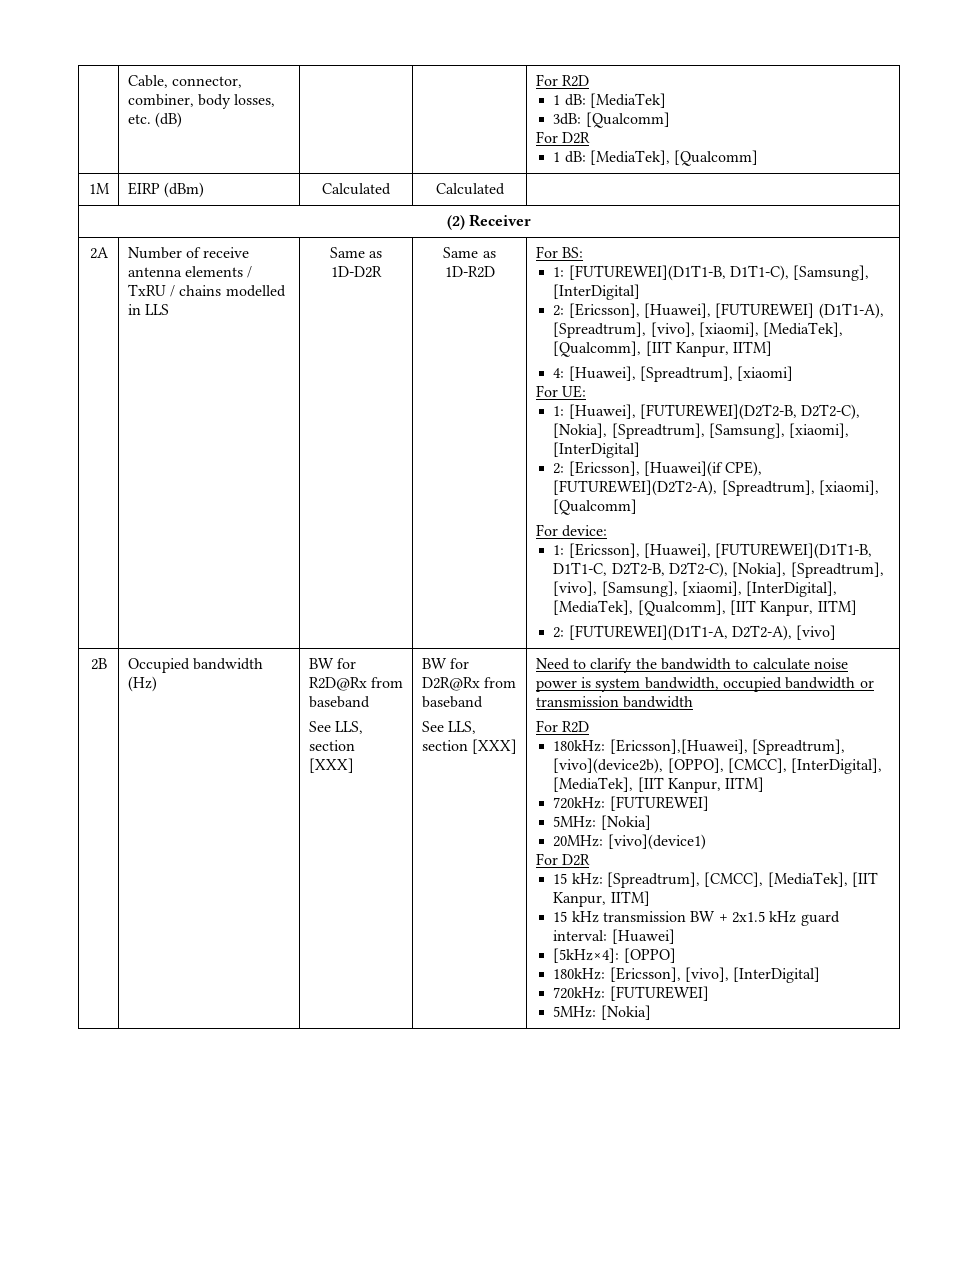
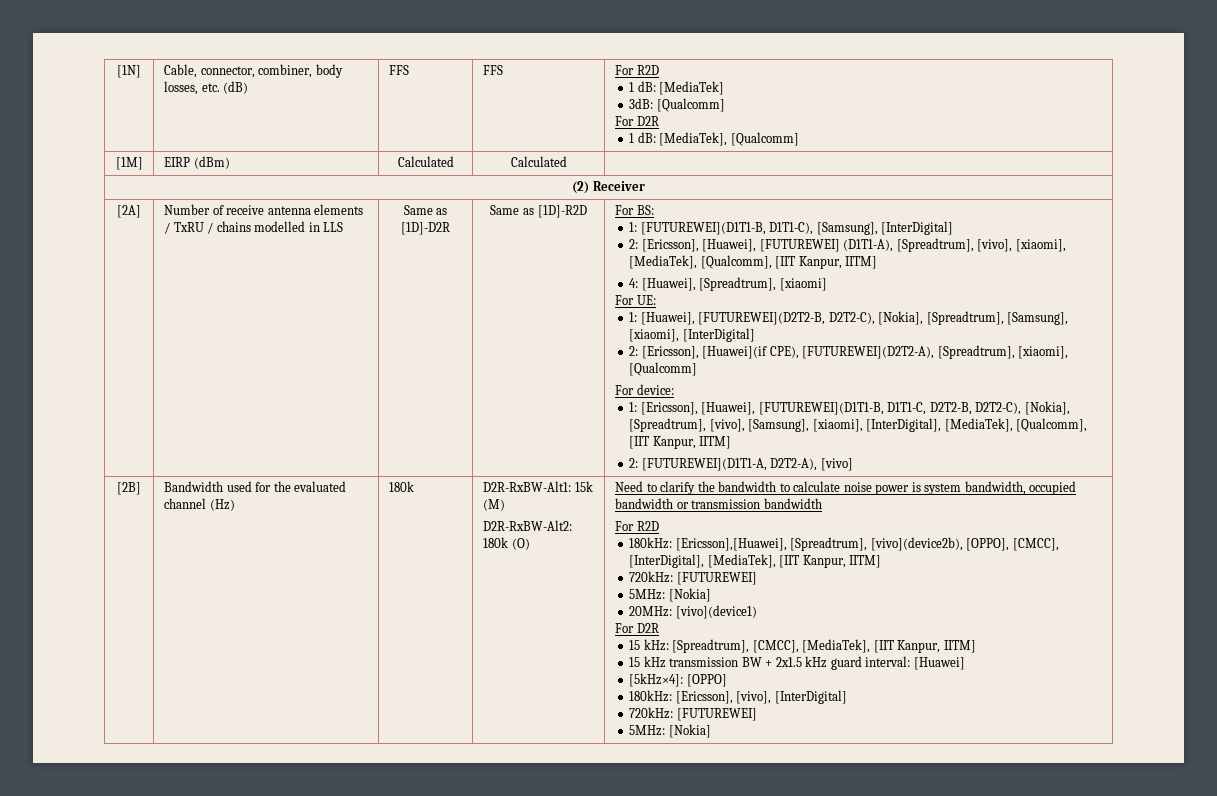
- | Cable, connector, combiner, body losses, etc. (dB) | | | For R2D
+ [1N] | Cable, connector, combiner, body losses, etc. (dB) | FFS | FFS | For R2D
- 1M | EIRP (dBm) | Calculated | Calculated |
+ [1M] | EIRP (dBm) | Calculated | Calculated |
- 2A
+ [2A]
- Same as 1D-D2R | Same as 1D-R2D
+ Same as [1D]-D2R | Same as [1D]-R2D
- 2B | Occupied bandwidth (Hz) | BW for R2D@Rx from baseband
- See LLS, section [XXX] | BW for D2R@Rx from baseband
- See LLS, section [XXX]
+ [2B] | Bandwidth used for the evaluated channel (Hz) | 180k | D2R-RxBW-Alt1: 15k (M)
+ D2R-RxBW-Alt2: 180k (O)

